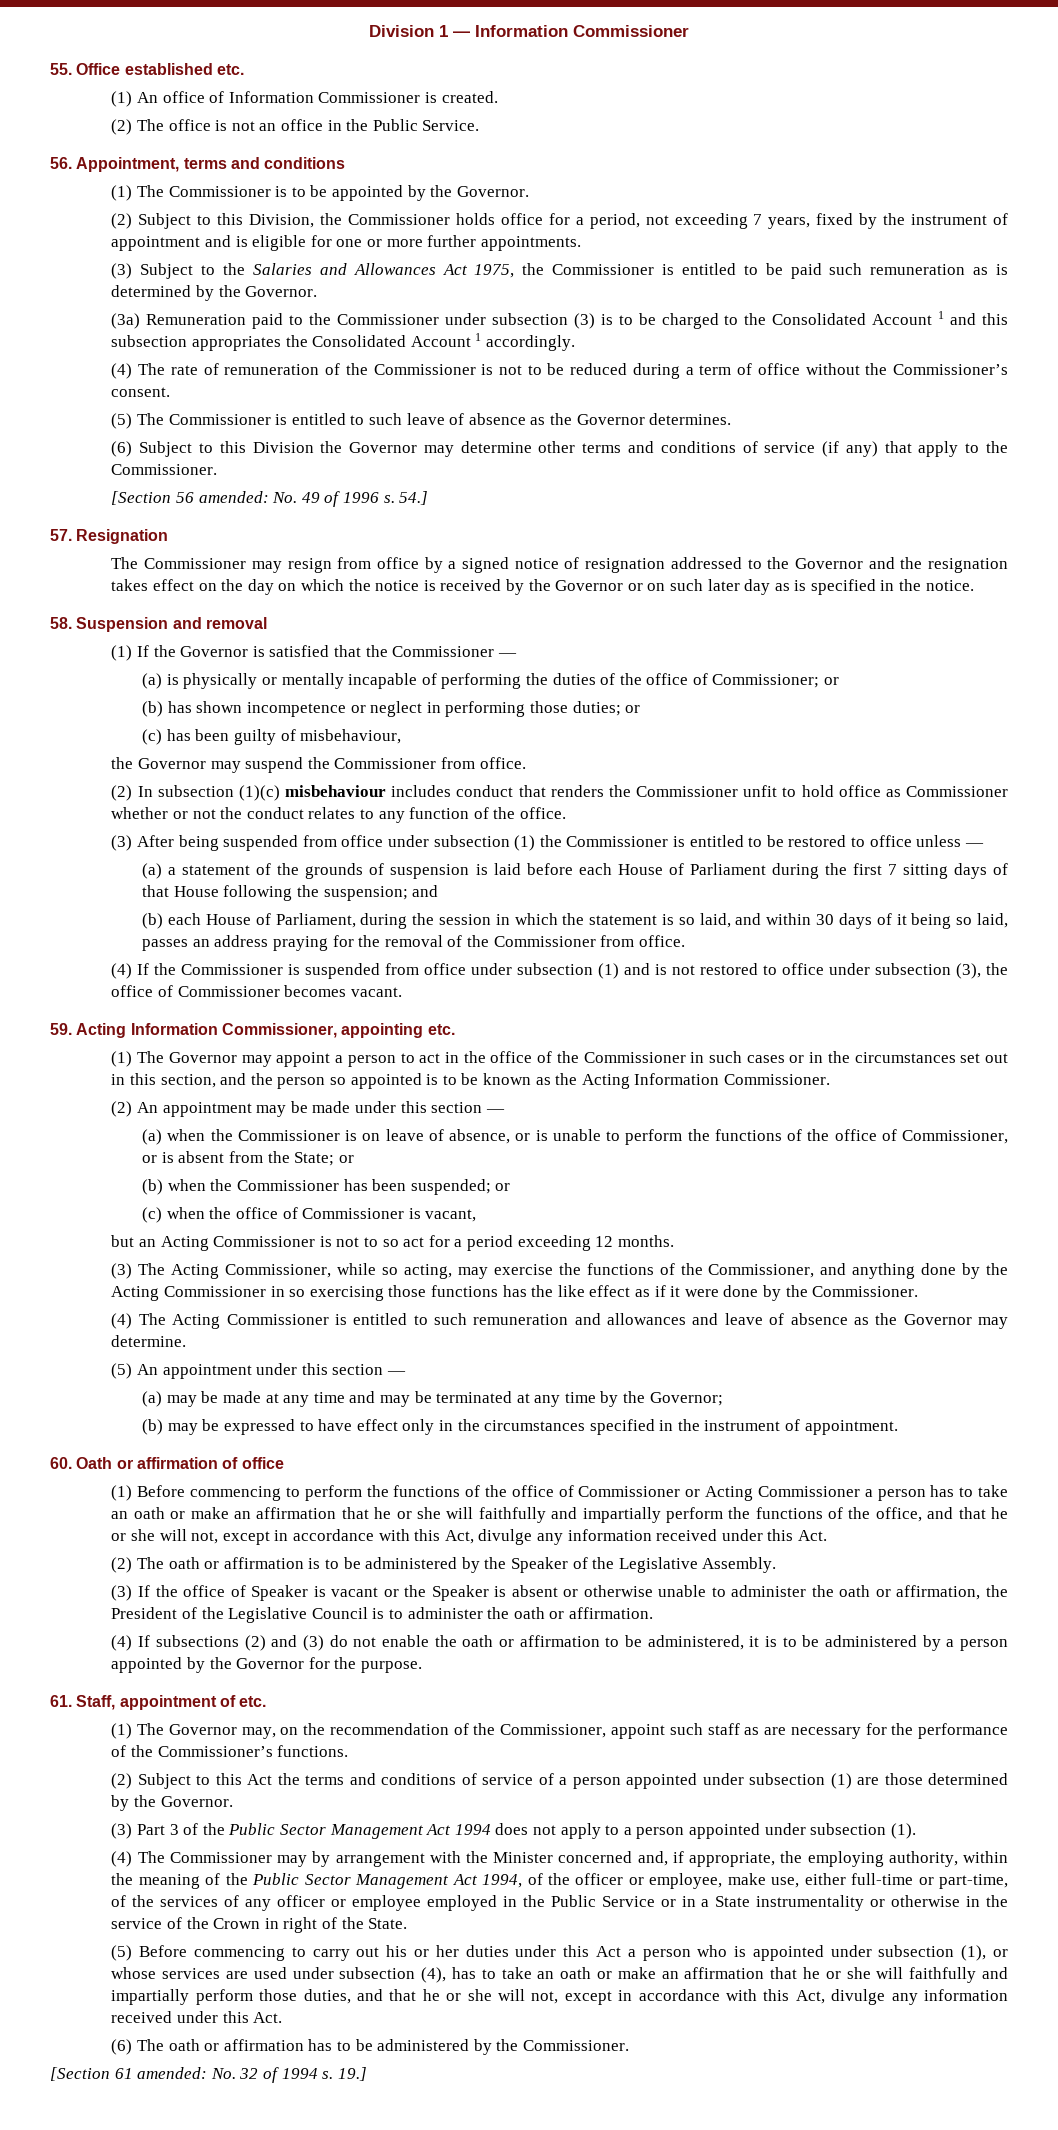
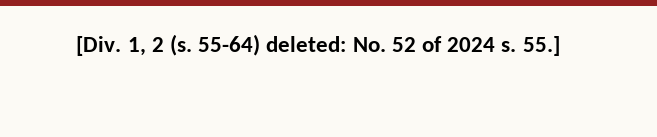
- Division 1 — Information Commissioner
- 55. Office established etc.
- (1) An office of Information Commissioner is created.
- (2) The office is not an office in the Public Service.
- 56. Appointment, terms and conditions
- (1) The Commissioner is to be appointed by the Governor.
- (2) Subject to this Division, the Commissioner holds office for a period, not exceeding 7 years, fixed by the instrument of appointment and is eligible for one or more further appointments.
- (3) Subject to the Salaries and Allowances Act 1975, the Commissioner is entitled to be paid such remuneration as is determined by the Governor.
- (3a) Remuneration paid to the Commissioner under subsection (3) is to be charged to the Consolidated Account 1 and this subsection appropriates the Consolidated Account 1 accordingly.
- (4) The rate of remuneration of the Commissioner is not to be reduced during a term of office without the Commissioner’s consent.
- (5) The Commissioner is entitled to such leave of absence as the Governor determines.
- (6) Subject to this Division the Governor may determine other terms and conditions of service (if any) that apply to the Commissioner.
- [Section 56 amended: No. 49 of 1996 s. 54.]
- 57. Resignation
- The Commissioner may resign from office by a signed notice of resignation addressed to the Governor and the resignation takes effect on the day on which the notice is received by the Governor or on such later day as is specified in the notice.
- 58. Suspension and removal
- (1) If the Governor is satisfied that the Commissioner —
- (a) is physically or mentally incapable of performing the duties of the office of Commissioner; or
- (b) has shown incompetence or neglect in performing those duties; or
- (c) has been guilty of misbehaviour,
- the Governor may suspend the Commissioner from office.
- (2) In subsection (1)(c) misbehaviour includes conduct that renders the Commissioner unfit to hold office as Commissioner whether or not the conduct relates to any function of the office.
- (3) After being suspended from office under subsection (1) the Commissioner is entitled to be restored to office unless —
- (a) a statement of the grounds of suspension is laid before each House of Parliament during the first 7 sitting days of that House following the suspension; and
- (b) each House of Parliament, during the session in which the statement is so laid, and within 30 days of it being so laid, passes an address praying for the removal of the Commissioner from office.
- (4) If the Commissioner is suspended from office under subsection (1) and is not restored to office under subsection (3), the office of Commissioner becomes vacant.
- 59. Acting Information Commissioner, appointing etc.
- (1) The Governor may appoint a person to act in the office of the Commissioner in such cases or in the circumstances set out in this section, and the person so appointed is to be known as the Acting Information Commissioner.
- (2) An appointment may be made under this section —
- (a) when the Commissioner is on leave of absence, or is unable to perform the functions of the office of Commissioner, or is absent from the State; or
- (b) when the Commissioner has been suspended; or
- (c) when the office of Commissioner is vacant,
- but an Acting Commissioner is not to so act for a period exceeding 12 months.
- (3) The Acting Commissioner, while so acting, may exercise the functions of the Commissioner, and anything done by the Acting Commissioner in so exercising those functions has the like effect as if it were done by the Commissioner.
- (4) The Acting Commissioner is entitled to such remuneration and allowances and leave of absence as the Governor may determine.
- (5) An appointment under this section —
- (a) may be made at any time and may be terminated at any time by the Governor;
- (b) may be expressed to have effect only in the circumstances specified in the instrument of appointment.
- 60. Oath or affirmation of office
- (1) Before commencing to perform the functions of the office of Commissioner or Acting Commissioner a person has to take an oath or make an affirmation that he or she will faithfully and impartially perform the functions of the office, and that he or she will not, except in accordance with this Act, divulge any information received under this Act.
- (2) The oath or affirmation is to be administered by the Speaker of the Legislative Assembly.
- (3) If the office of Speaker is vacant or the Speaker is absent or otherwise unable to administer the oath or affirmation, the President of the Legislative Council is to administer the oath or affirmation.
- (4) If subsections (2) and (3) do not enable the oath or affirmation to be administered, it is to be administered by a person appointed by the Governor for the purpose.
- 61. Staff, appointment of etc.
- (1) The Governor may, on the recommendation of the Commissioner, appoint such staff as are necessary for the performance of the Commissioner’s functions.
- (2) Subject to this Act the terms and conditions of service of a person appointed under subsection (1) are those determined by the Governor.
- (3) Part 3 of the Public Sector Management Act 1994 does not apply to a person appointed under subsection (1).
- (4) The Commissioner may by arrangement with the Minister concerned and, if appropriate, the employing authority, within the meaning of the Public Sector Management Act 1994, of the officer or employee, make use, either full-time or part-time, of the services of any officer or employee employed in the Public Service or in a State instrumentality or otherwise in the service of the Crown in right of the State.
- (5) Before commencing to carry out his or her duties under this Act a person who is appointed under subsection (1), or whose services are used under subsection (4), has to take an oath or make an affirmation that he or she will faithfully and impartially perform those duties, and that he or she will not, except in accordance with this Act, divulge any information received under this Act.
- (6) The oath or affirmation has to be administered by the Commissioner.
- [Section 61 amended: No. 32 of 1994 s. 19.]
+ [Div. 1, 2 (s. 55-64) deleted: No. 52 of 2024 s. 55.]

